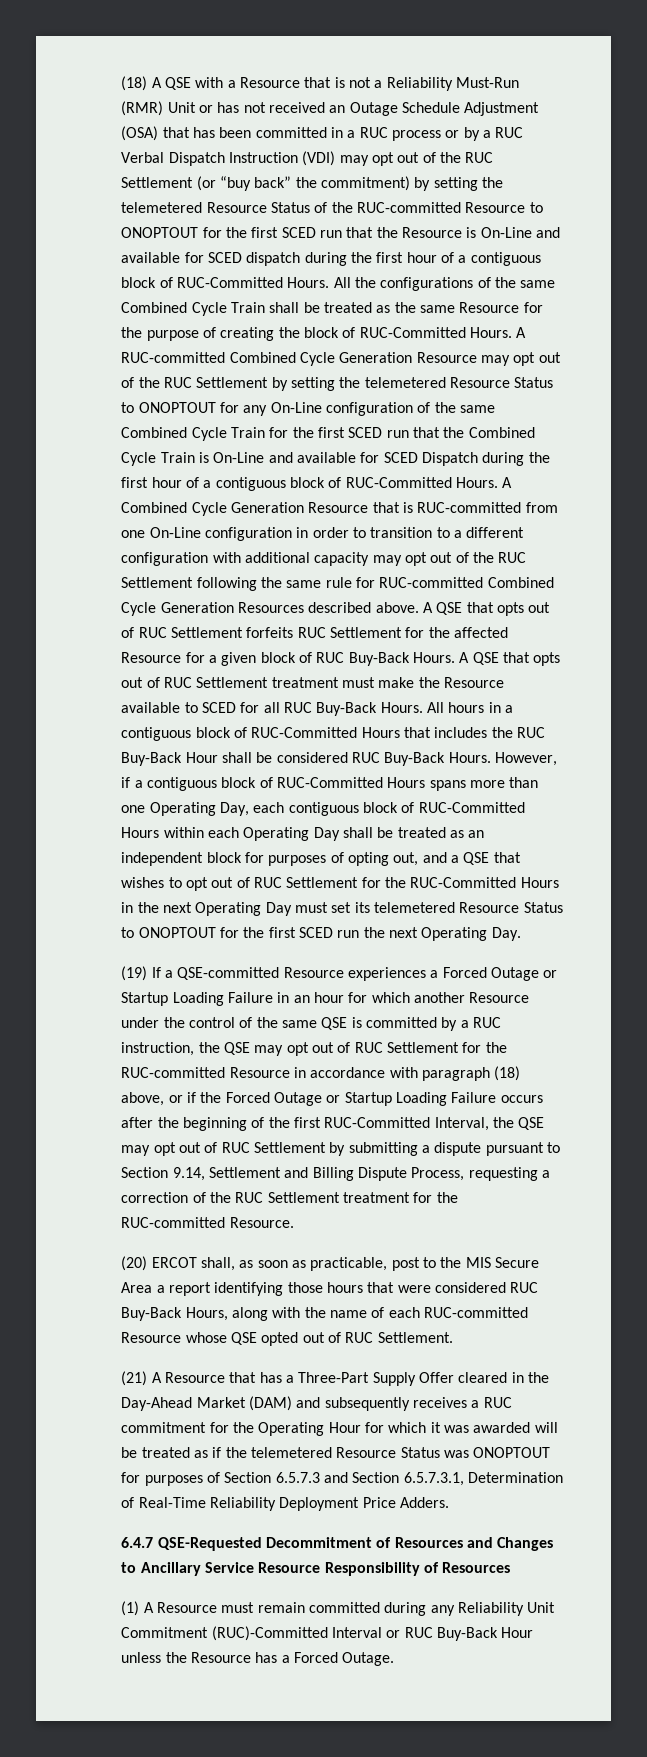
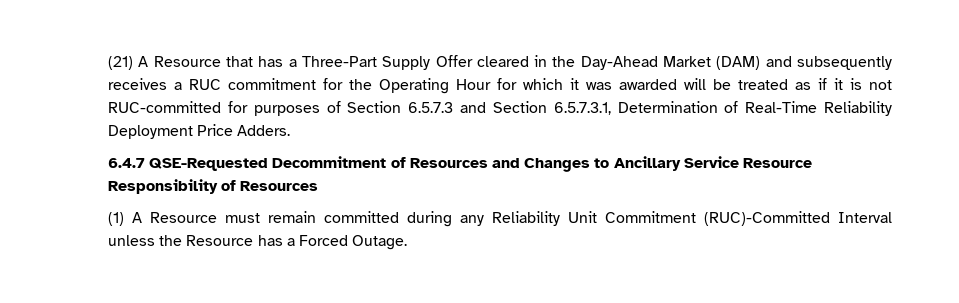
- (18) A QSE with a Resource that is not a Reliability Must-Run (RMR) Unit or has not received an Outage Schedule Adjustment (OSA) that has been committed in a RUC process or by a RUC Verbal Dispatch Instruction (VDI) may opt out of the RUC Settlement (or “buy back” the commitment) by setting the telemetered Resource Status of the RUC-committed Resource to ONOPTOUT for the first SCED run that the Resource is On-Line and available for SCED dispatch during the first hour of a contiguous block of RUC-Committed Hours. All the configurations of the same Combined Cycle Train shall be treated as the same Resource for the purpose of creating the block of RUC-Committed Hours. A RUC-committed Combined Cycle Generation Resource may opt out of the RUC Settlement by setting the telemetered Resource Status to ONOPTOUT for any On-Line configuration of the same Combined Cycle Train for the first SCED run that the Combined Cycle Train is On-Line and available for SCED Dispatch during the first hour of a contiguous block of RUC-Committed Hours. A Combined Cycle Generation Resource that is RUC-committed from one On-Line configuration in order to transition to a different configuration with additional capacity may opt out of the RUC Settlement following the same rule for RUC-committed Combined Cycle Generation Resources described above. A QSE that opts out of RUC Settlement forfeits RUC Settlement for the affected Resource for a given block of RUC Buy-Back Hours. A QSE that opts out of RUC Settlement treatment must make the Resource available to SCED for all RUC Buy-Back Hours. All hours in a contiguous block of RUC-Committed Hours that includes the RUC Buy-Back Hour shall be considered RUC Buy-Back Hours. However, if a contiguous block of RUC-Committed Hours spans more than one Operating Day, each contiguous block of RUC-Committed Hours within each Operating Day shall be treated as an independent block for purposes of opting out, and a QSE that wishes to opt out of RUC Settlement for the RUC-Committed Hours in the next Operating Day must set its telemetered Resource Status to ONOPTOUT for the first SCED run the next Operating Day.
- (19) If a QSE-committed Resource experiences a Forced Outage or Startup Loading Failure in an hour for which another Resource under the control of the same QSE is committed by a RUC instruction, the QSE may opt out of RUC Settlement for the RUC-committed Resource in accordance with paragraph (18) above, or if the Forced Outage or Startup Loading Failure occurs after the beginning of the first RUC-Committed Interval, the QSE may opt out of RUC Settlement by submitting a dispute pursuant to Section 9.14, Settlement and Billing Dispute Process, requesting a correction of the RUC Settlement treatment for the RUC-committed Resource.
- (20) ERCOT shall, as soon as practicable, post to the MIS Secure Area a report identifying those hours that were considered RUC Buy-Back Hours, along with the name of each RUC-committed Resource whose QSE opted out of RUC Settlement.
- (21) A Resource that has a Three-Part Supply Offer cleared in the Day-Ahead Market (DAM) and subsequently receives a RUC commitment for the Operating Hour for which it was awarded will be treated as if the telemetered Resource Status was ONOPTOUT for purposes of Section 6.5.7.3 and Section 6.5.7.3.1, Determination of Real-Time Reliability Deployment Price Adders.
+ (21) A Resource that has a Three-Part Supply Offer cleared in the Day-Ahead Market (DAM) and subsequently receives a RUC commitment for the Operating Hour for which it was awarded will be treated as if it is not RUC-committed for purposes of Section 6.5.7.3 and Section 6.5.7.3.1, Determination of Real-Time Reliability Deployment Price Adders.
- (1) A Resource must remain committed during any Reliability Unit Commitment (RUC)-Committed Interval or RUC Buy-Back Hour unless the Resource has a Forced Outage.
+ (1) A Resource must remain committed during any Reliability Unit Commitment (RUC)-Committed Interval unless the Resource has a Forced Outage.

